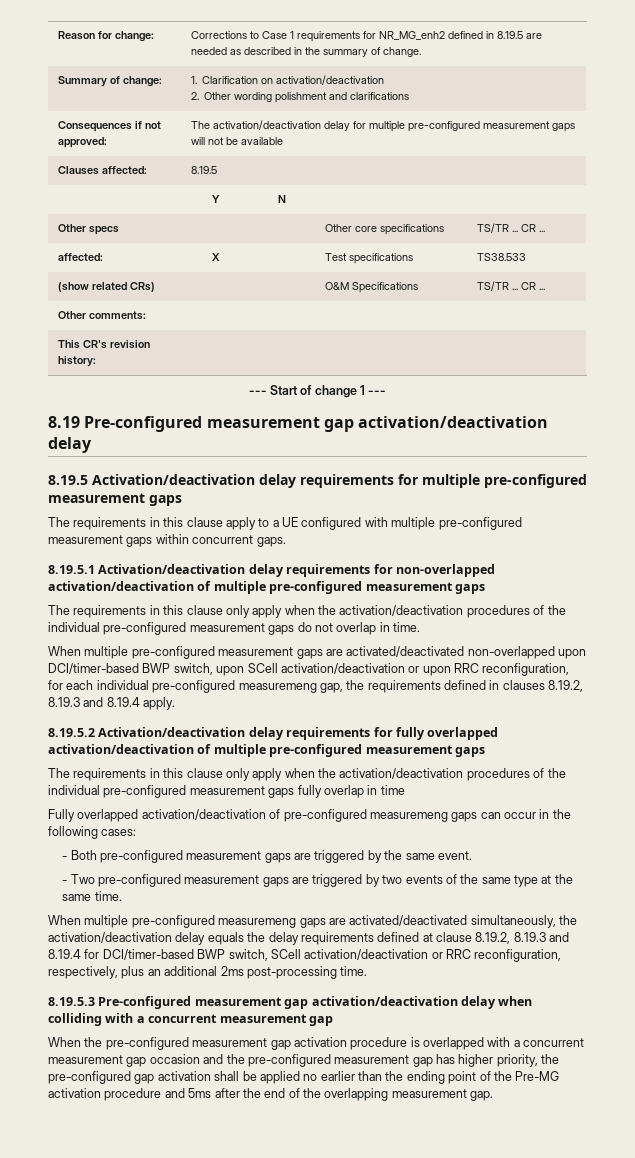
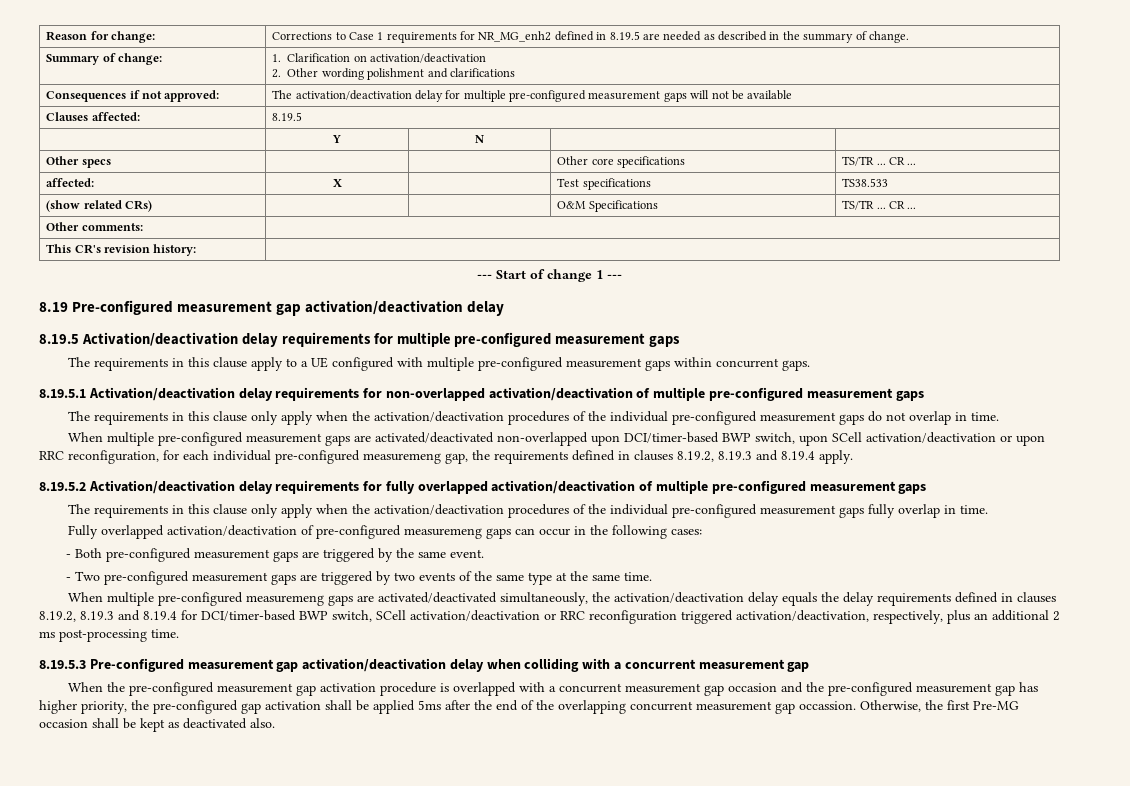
- The requirements in this clause only apply when the activation/deactivation procedures of the individual pre-configured measurement gaps fully overlap in time
+ The requirements in this clause only apply when the activation/deactivation procedures of the individual pre-configured measurement gaps fully overlap in time.
- When multiple pre-configured measuremeng gaps are activated/deactivated simultaneously, the activation/deactivation delay equals the delay requirements defined at clause 8.19.2, 8.19.3 and 8.19.4 for DCI/timer-based BWP switch, SCell activation/deactivation or RRC reconfiguration, respectively, plus an additional 2ms post-processing time.
+ When multiple pre-configured measuremeng gaps are activated/deactivated simultaneously, the activation/deactivation delay equals the delay requirements defined in clauses 8.19.2, 8.19.3 and 8.19.4 for DCI/timer-based BWP switch, SCell activation/deactivation or RRC reconfiguration triggered activation/deactivation, respectively, plus an additional 2 ms post-processing time.
- When the pre-configured measurement gap activation procedure is overlapped with a concurrent measurement gap occasion and the pre-configured measurement gap has higher priority, the pre-configured gap activation shall be applied no earlier than the ending point of the Pre-MG activation procedure and 5ms after the end of the overlapping measurement gap.
+ When the pre-configured measurement gap activation procedure is overlapped with a concurrent measurement gap occasion and the pre-configured measurement gap has higher priority, the pre-configured gap activation shall be applied 5ms after the end of the overlapping concurrent measurement gap occassion. Otherwise, the first Pre-MG occasion shall be kept as deactivated also.

